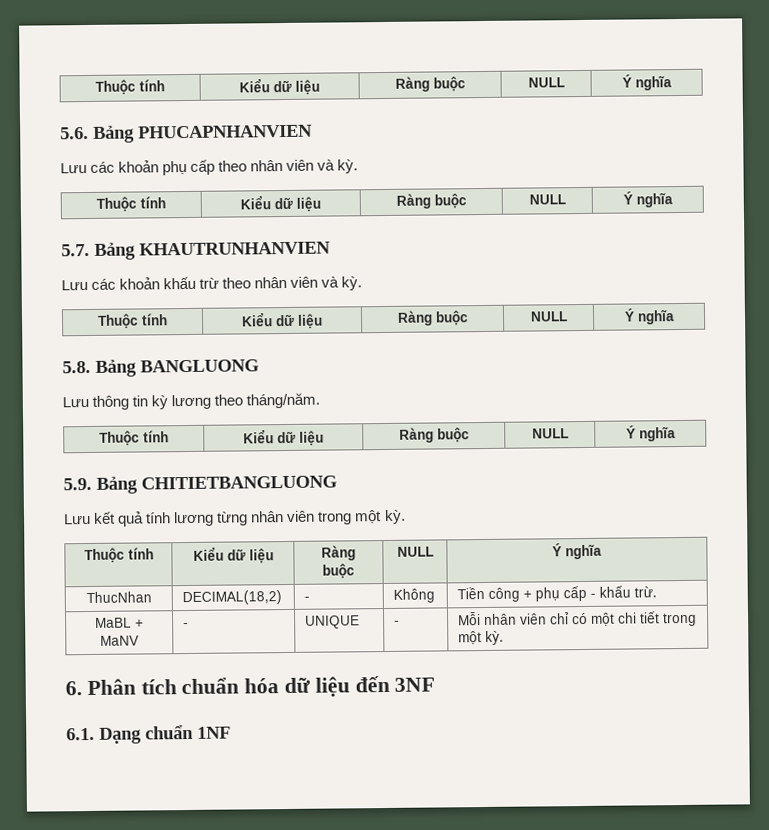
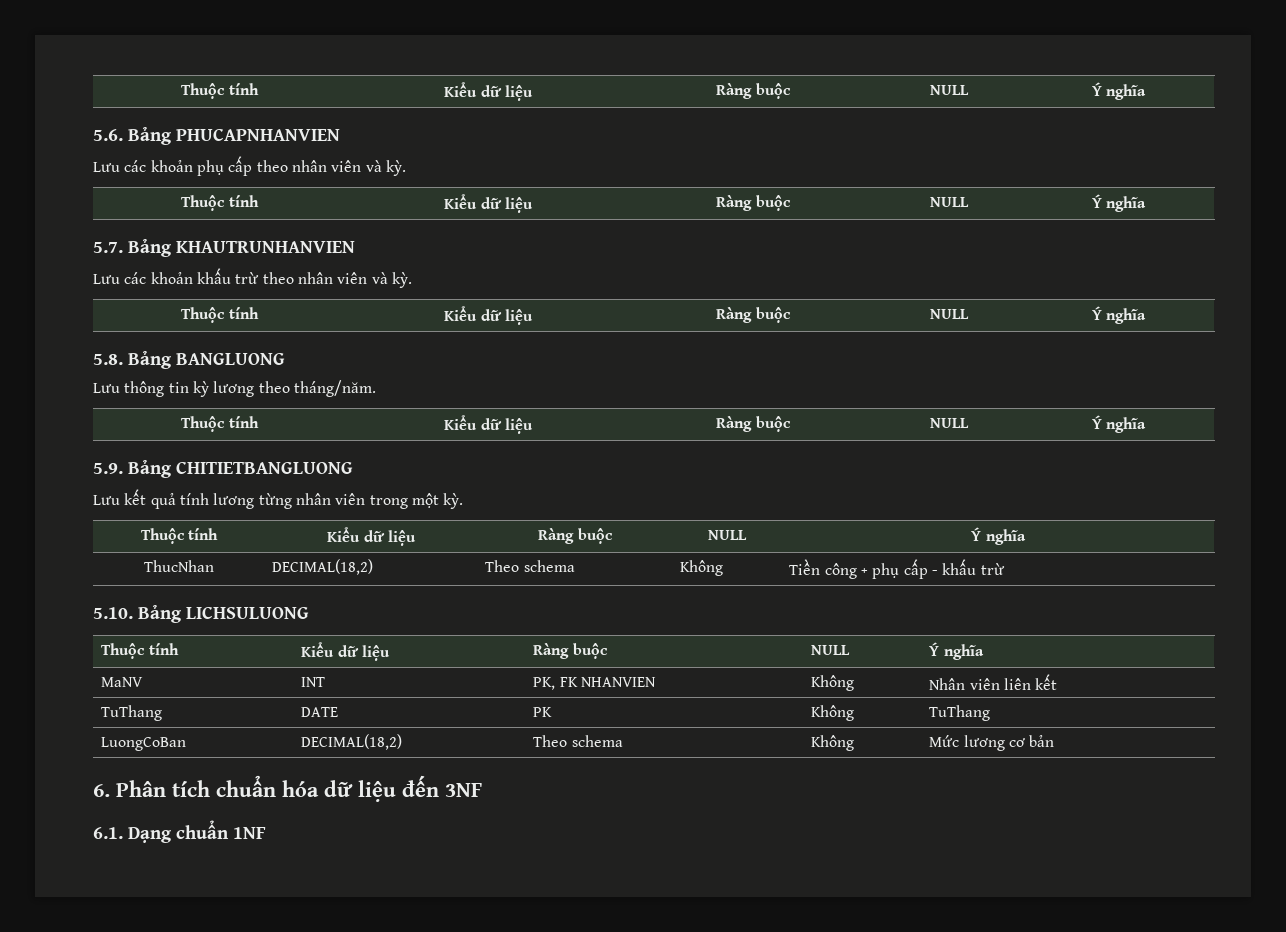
- ThucNhan | DECIMAL(18,2) | - | Không | Tiền công + phụ cấp - khấu trừ.
- MaBL + MaNV | - | UNIQUE | - | Mỗi nhân viên chỉ có một chi tiết trong một kỳ.
+ ThucNhan | DECIMAL(18,2) | Theo schema | Không | Tiền công + phụ cấp - khấu trừ
+ 5.10. Bảng LICHSULUONG
+ Thuộc tính | Kiểu dữ liệu | Ràng buộc | NULL | Ý nghĩa
+ MaNV | INT | PK, FK NHANVIEN | Không | Nhân viên liên kết
+ TuThang | DATE | PK | Không | TuThang
+ LuongCoBan | DECIMAL(18,2) | Theo schema | Không | Mức lương cơ bản

